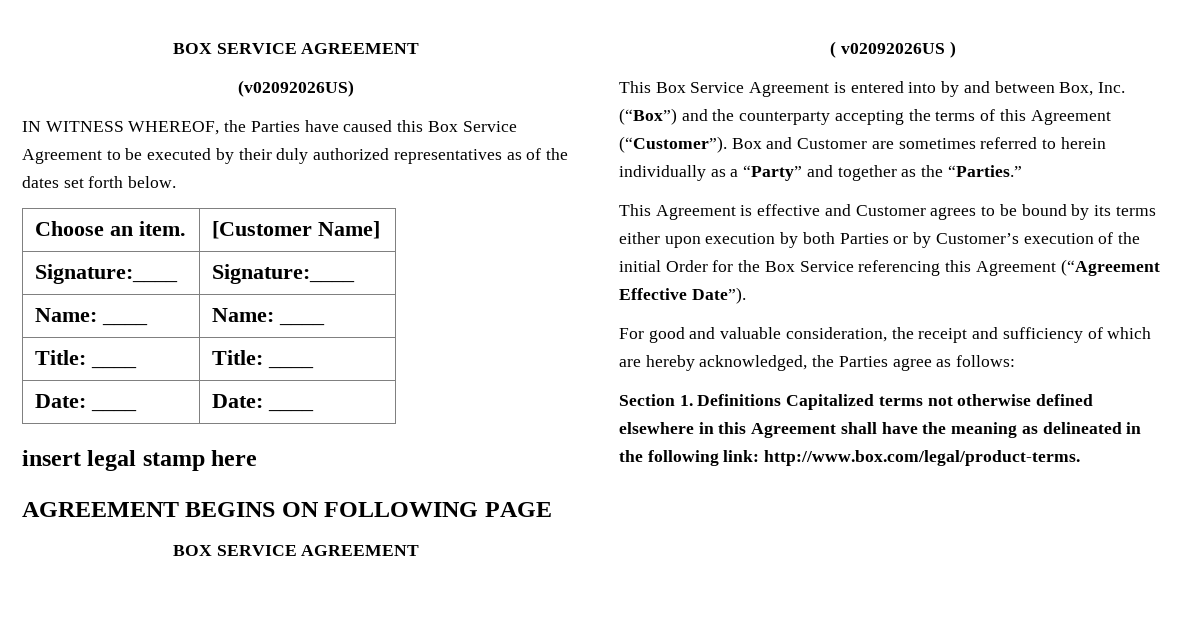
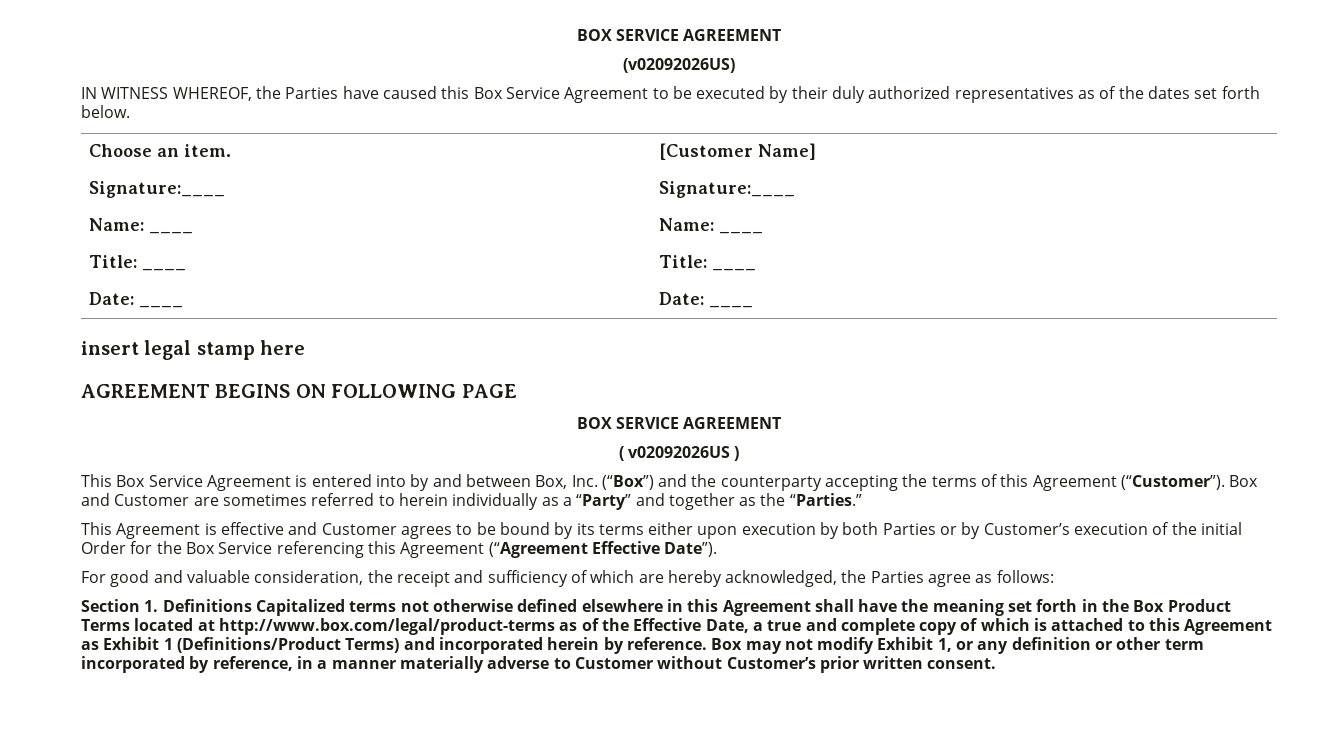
- Section 1. Definitions Capitalized terms not otherwise defined elsewhere in this Agreement shall have the meaning as delineated in the following link: http://www.box.com/legal/product-terms.
+ Section 1. Definitions Capitalized terms not otherwise defined elsewhere in this Agreement shall have the meaning set forth in the Box Product Terms located at http://www.box.com/legal/product-terms as of the Effective Date, a true and complete copy of which is attached to this Agreement as Exhibit 1 (Definitions/Product Terms) and incorporated herein by reference. Box may not modify Exhibit 1, or any definition or other term incorporated by reference, in a manner materially adverse to Customer without Customer’s prior written consent.

